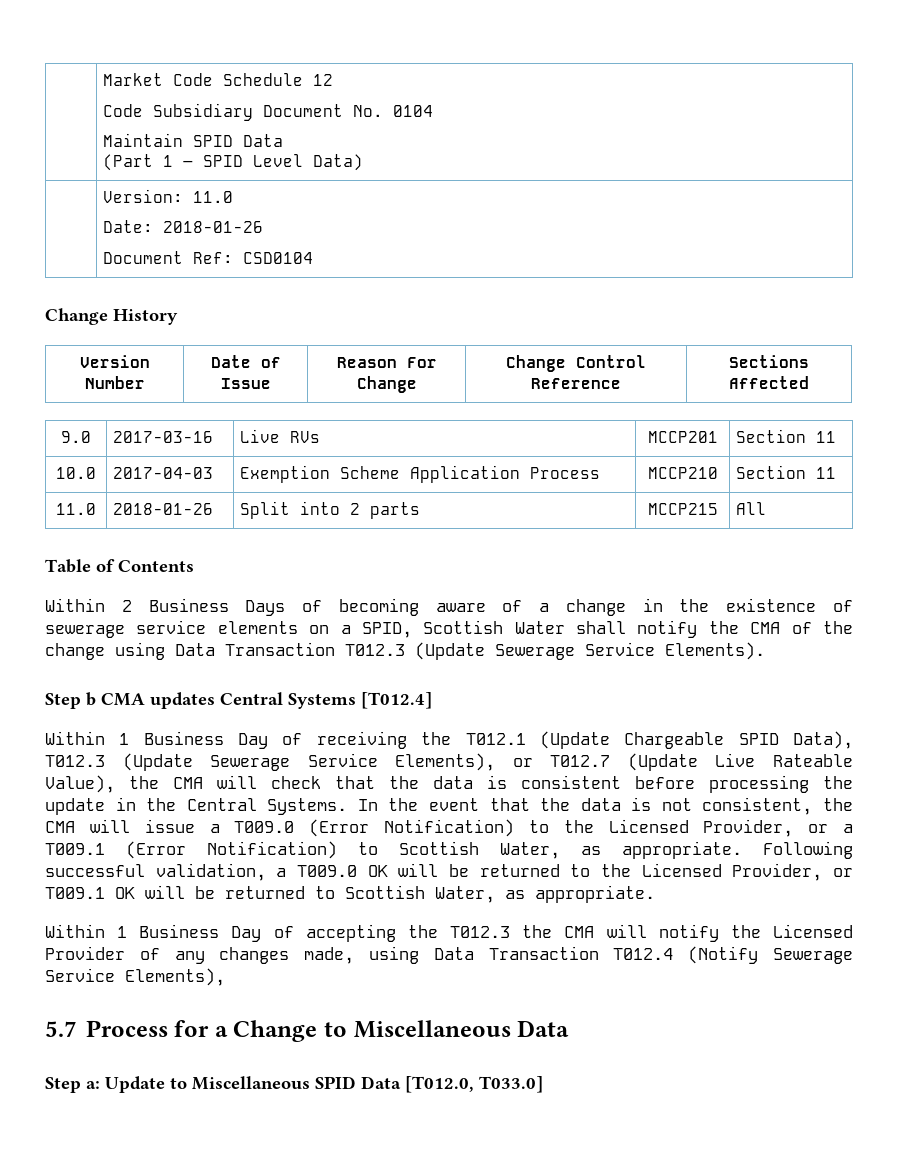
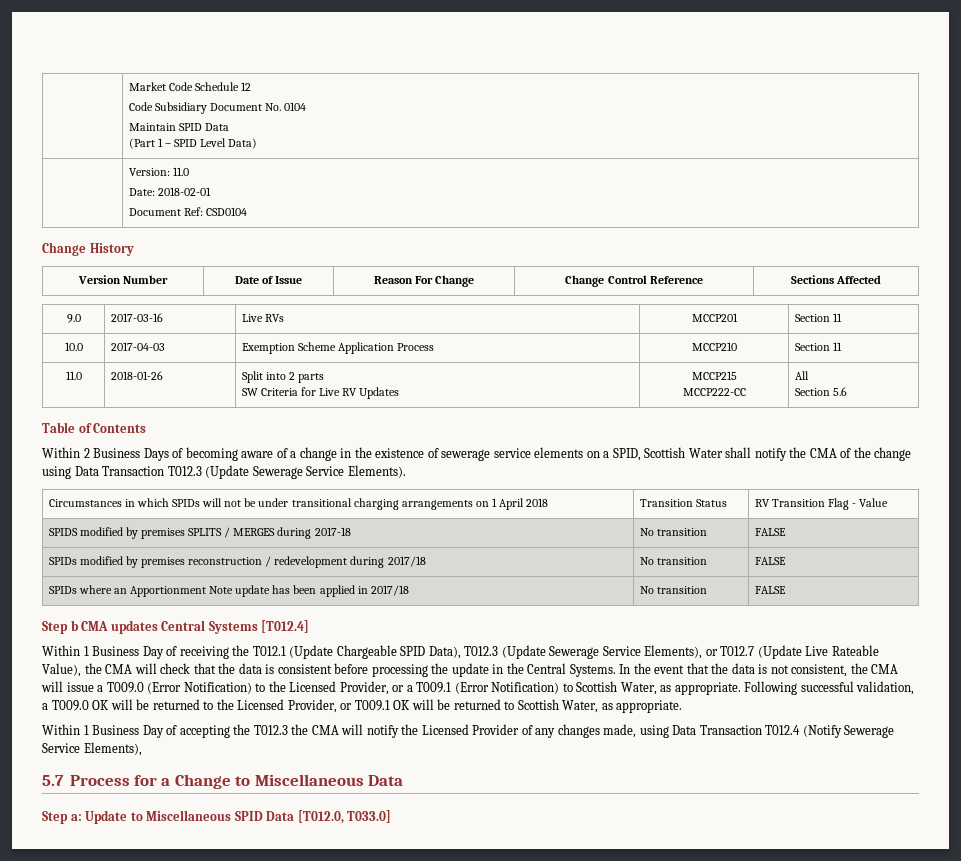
  | Version: 11.0
- Date: 2018-01-26
+ Date: 2018-02-01
- 11.0 | 2018-01-26 | Split into 2 parts | MCCP215 | All
+ 11.0 | 2018-01-26 | Split into 2 parts
+ SW Criteria for Live RV Updates | MCCP215
+ MCCP222-CC | All
+ Section 5.6
+ Circumstances in which SPIDs will not be under transitional charging arrangements on 1 April 2018 | Transition Status | RV Transition Flag - Value
+ SPIDS modified by premises SPLITS / MERGES during 2017-18 | No transition | FALSE
+ SPIDs modified by premises reconstruction / redevelopment during 2017/18 | No transition | FALSE
+ SPIDs where an Apportionment Note update has been applied in 2017/18 | No transition | FALSE

